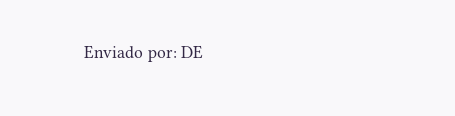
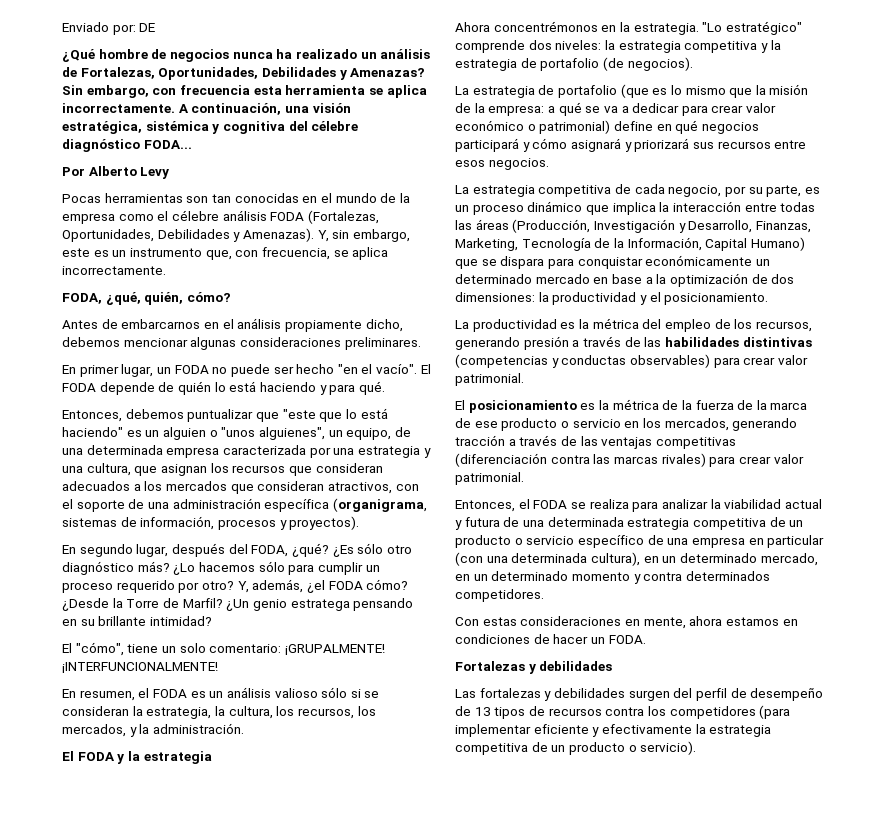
+ ¿Qué hombre de negocios nunca ha realizado un análisis de Fortalezas, Oportunidades, Debilidades y Amenazas? Sin embargo, con frecuencia esta herramienta se aplica incorrectamente. A continuación, una visión estratégica, sistémica y cognitiva del célebre diagnóstico FODA...
+ Por Alberto Levy
+ Pocas herramientas son tan conocidas en el mundo de la empresa como el célebre análisis FODA (Fortalezas, Oportunidades, Debilidades y Amenazas). Y, sin embargo, este es un instrumento que, con frecuencia, se aplica incorrectamente.
+ FODA, ¿qué, quién, cómo?
+ Antes de embarcarnos en el análisis propiamente dicho, debemos mencionar algunas consideraciones preliminares.
+ En primer lugar, un FODA no puede ser hecho "en el vacío". El FODA depende de quién lo está haciendo y para qué.
+ Entonces, debemos puntualizar que "este que lo está haciendo" es un alguien o "unos alguienes", un equipo, de una determinada empresa caracterizada por una estrategia y una cultura, que asignan los recursos que consideran adecuados a los mercados que consideran atractivos, con el soporte de una administración específica (organigrama, sistemas de información, procesos y proyectos).
+ En segundo lugar, después del FODA, ¿qué? ¿Es sólo otro diagnóstico más? ¿Lo hacemos sólo para cumplir un proceso requerido por otro? Y, además, ¿el FODA cómo? ¿Desde la Torre de Marfil? ¿Un genio estratega pensando en su brillante intimidad?
+ El "cómo", tiene un solo comentario: ¡GRUPALMENTE! ¡INTERFUNCIONALMENTE!
+ En resumen, el FODA es un análisis valioso sólo si se consideran la estrategia, la cultura, los recursos, los mercados, y la administración.
+ El FODA y la estrategia
+ Ahora concentrémonos en la estrategia. "Lo estratégico" comprende dos niveles: la estrategia competitiva y la estrategia de portafolio (de negocios).
+ La estrategia de portafolio (que es lo mismo que la misión de la empresa: a qué se va a dedicar para crear valor económico o patrimonial) define en qué negocios participará y cómo asignará y priorizará sus recursos entre esos negocios.
+ La estrategia competitiva de cada negocio, por su parte, es un proceso dinámico que implica la interacción entre todas las áreas (Producción, Investigación y Desarrollo, Finanzas, Marketing, Tecnología de la Información, Capital Humano) que se dispara para conquistar económicamente un determinado mercado en base a la optimización de dos dimensiones: la productividad y el posicionamiento.
+ La productividad es la métrica del empleo de los recursos, generando presión a través de las habilidades distintivas (competencias y conductas observables) para crear valor patrimonial.
+ El posicionamiento es la métrica de la fuerza de la marca de ese producto o servicio en los mercados, generando tracción a través de las ventajas competitivas (diferenciación contra las marcas rivales) para crear valor patrimonial.
+ Entonces, el FODA se realiza para analizar la viabilidad actual y futura de una determinada estrategia competitiva de un producto o servicio específico de una empresa en particular (con una determinada cultura), en un determinado mercado, en un determinado momento y contra determinados competidores.
+ Con estas consideraciones en mente, ahora estamos en condiciones de hacer un FODA.
+ Fortalezas y debilidades
+ Las fortalezas y debilidades surgen del perfil de desempeño de 13 tipos de recursos contra los competidores (para implementar eficiente y efectivamente la estrategia competitiva de un producto o servicio).

